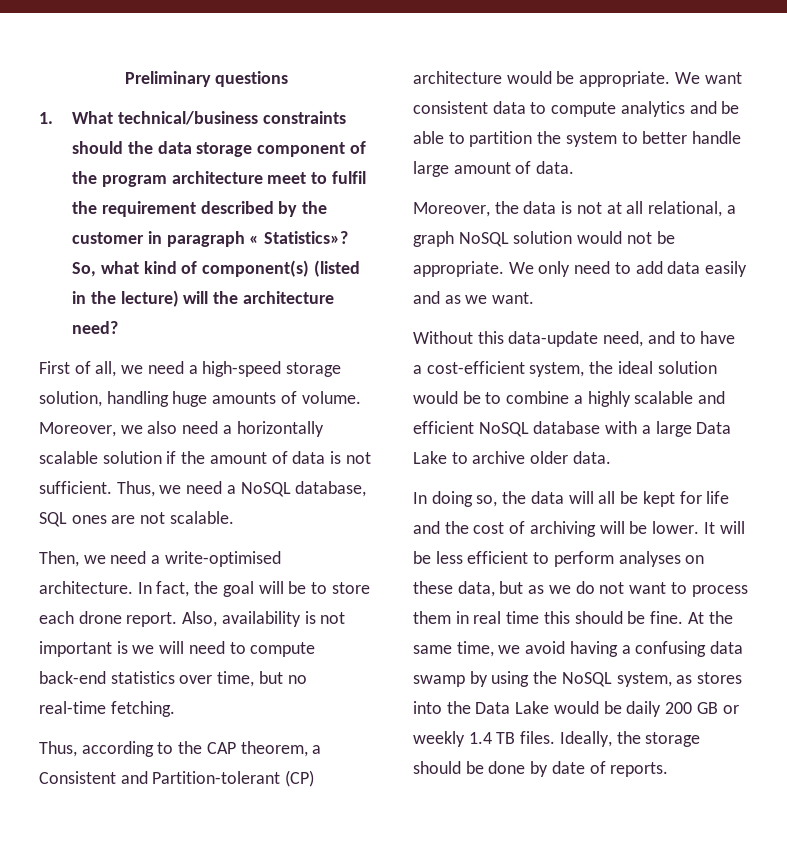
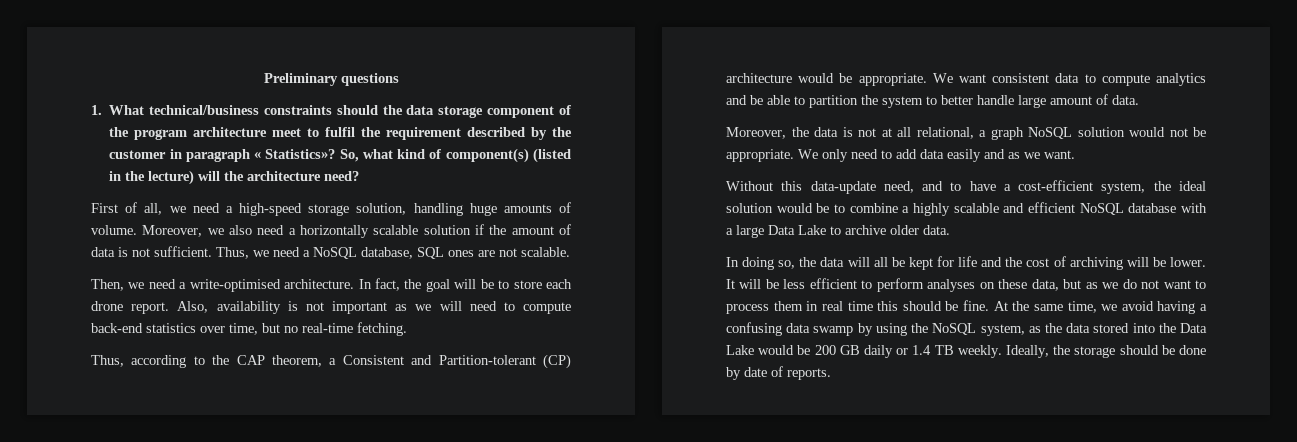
- Also, availability is not important is we will need to compute back-end statistics over time, but no real-time fetching.
+ Also, availability is not important as we will need to compute back-end statistics over time, but no real-time fetching.
- At the same time, we avoid having a confusing data swamp by using the NoSQL system, as stores into the Data Lake would be daily 200 GB or weekly 1.4 TB files.
+ At the same time, we avoid having a confusing data swamp by using the NoSQL system, as the data stored into the Data Lake would be 200 GB daily or 1.4 TB weekly.

